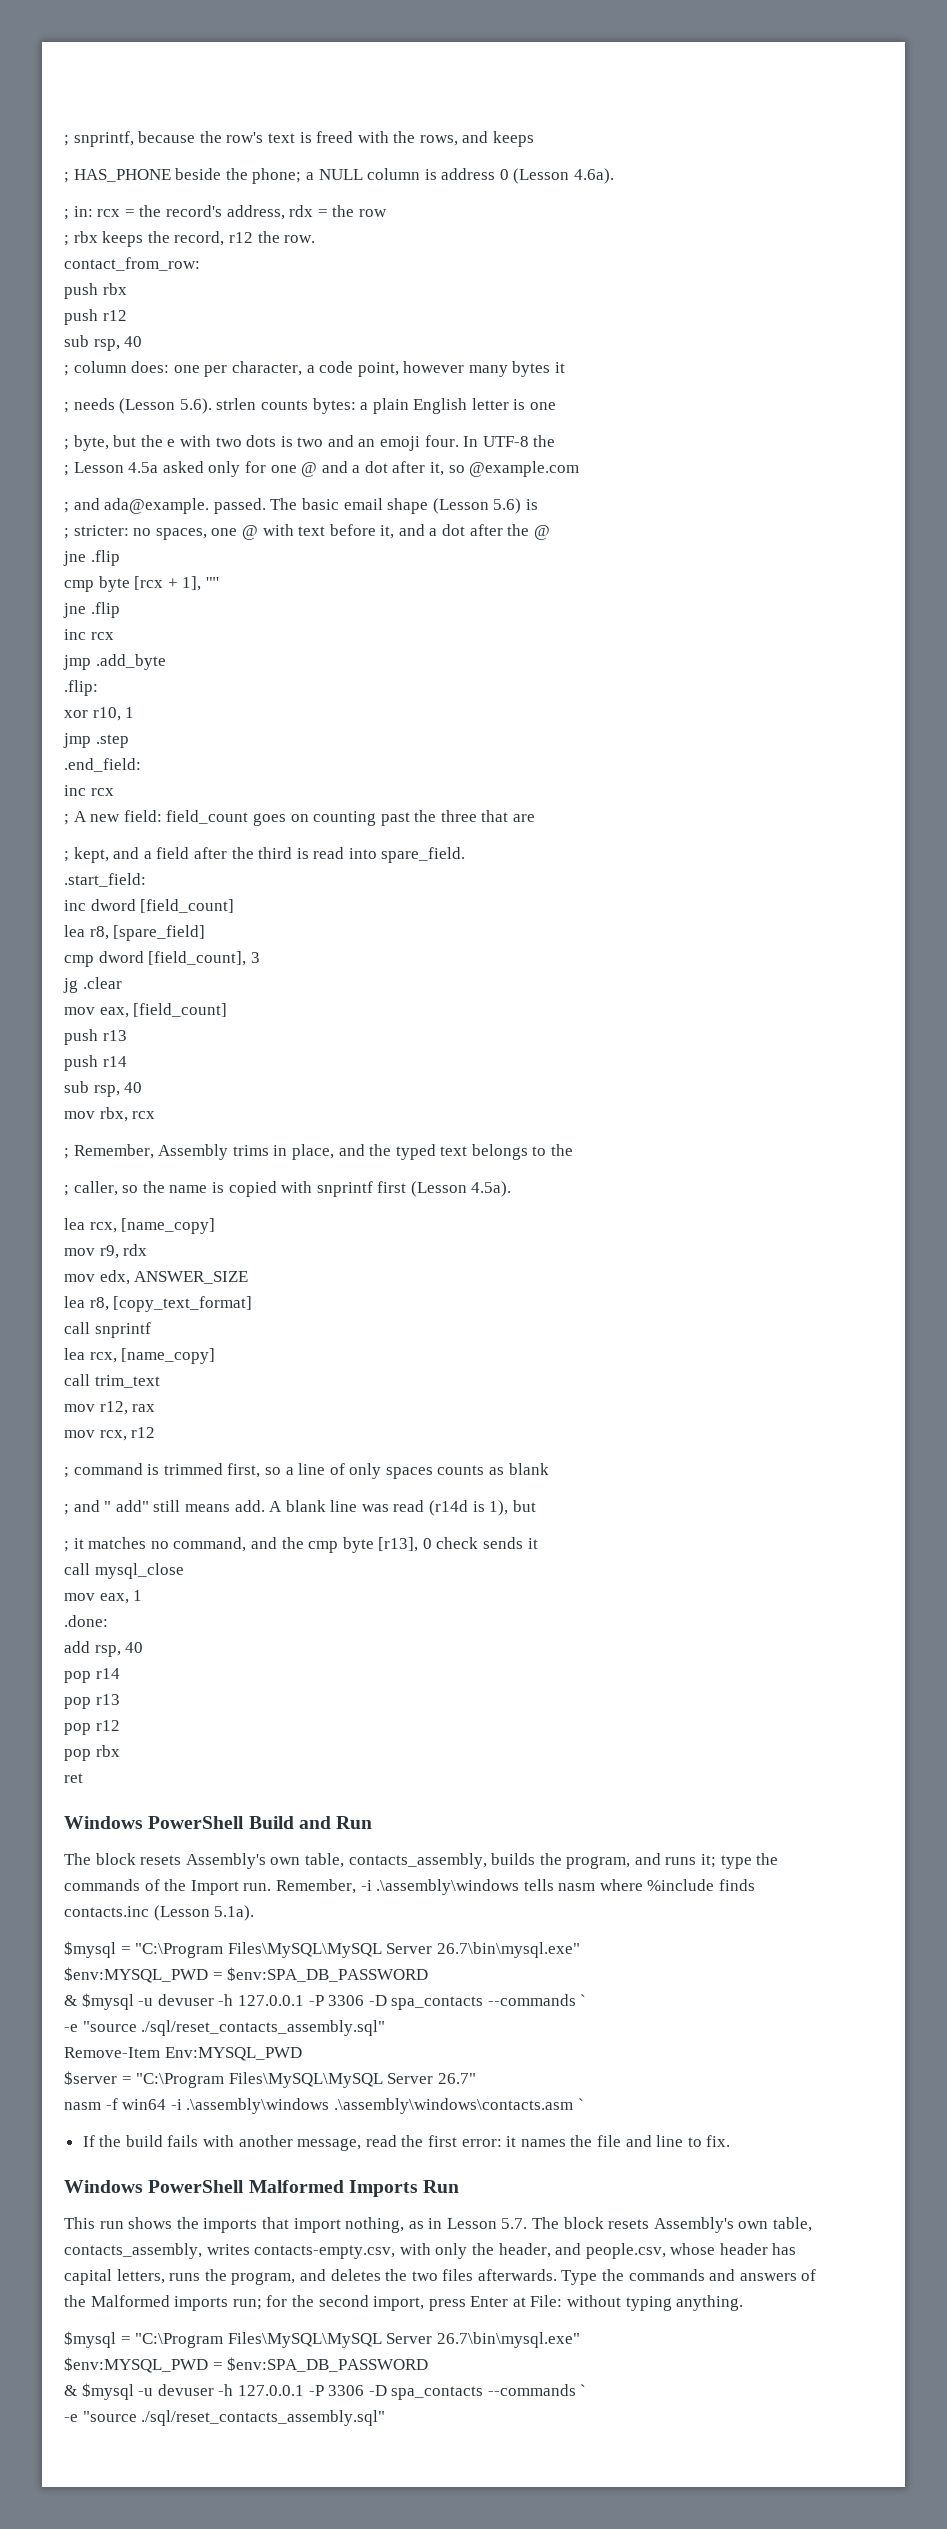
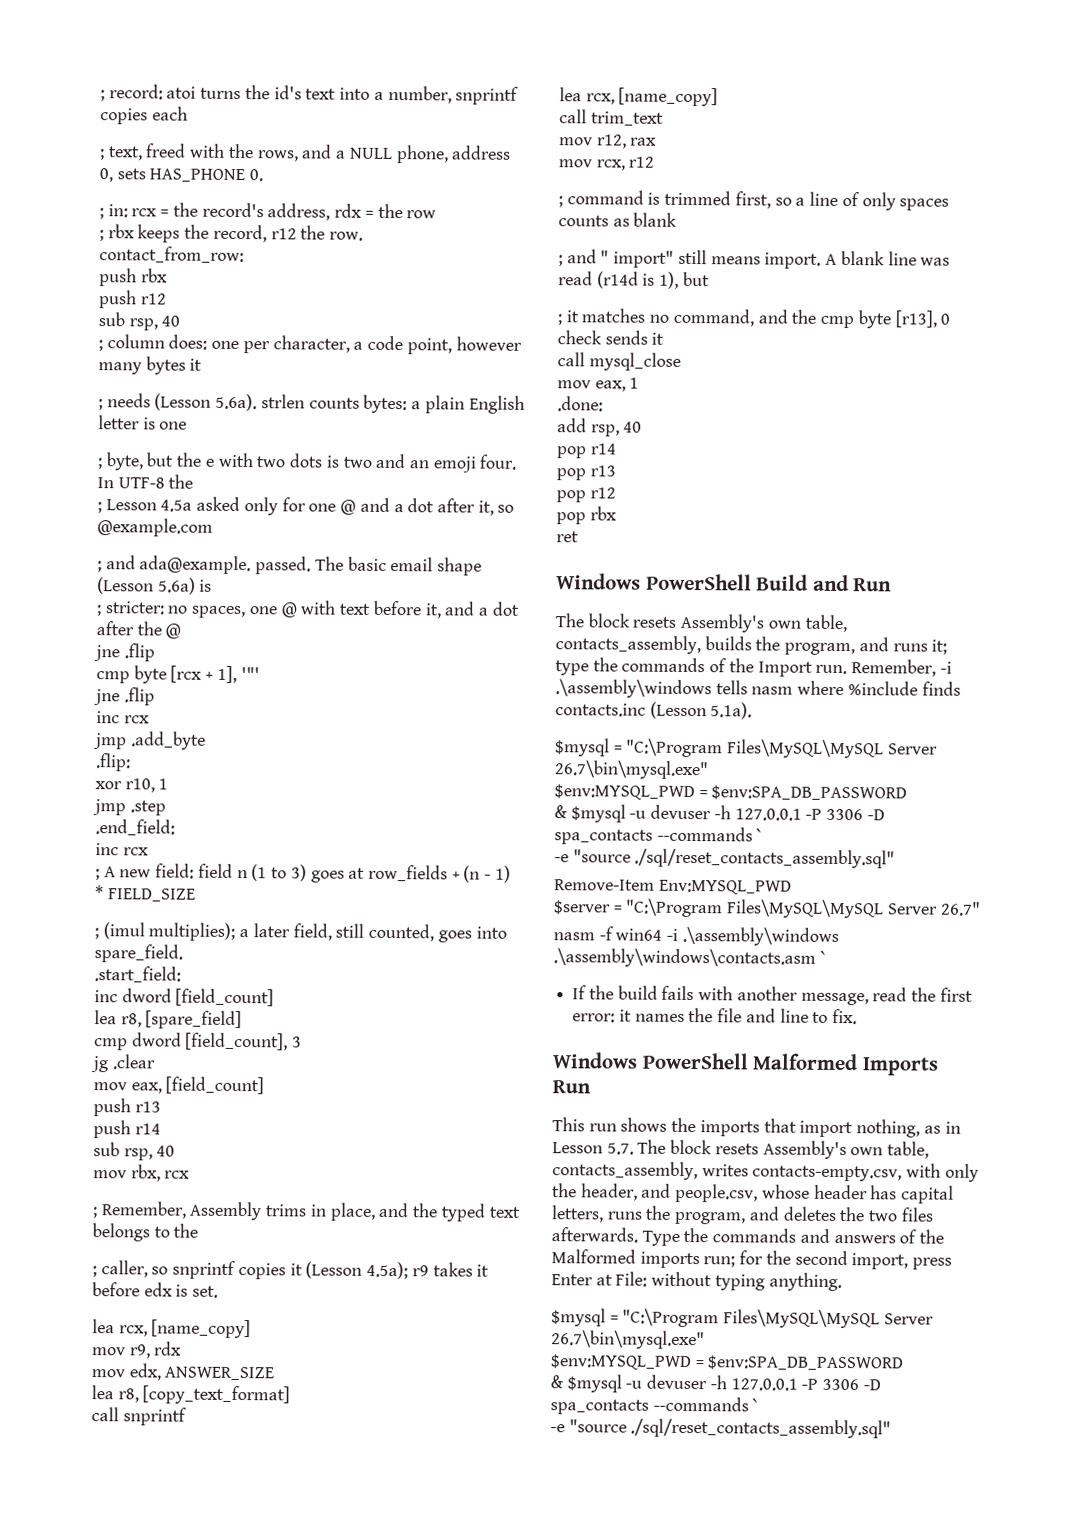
- ; snprintf, because the row's text is freed with the rows, and keeps
- ; HAS_PHONE beside the phone; a NULL column is address 0 (Lesson 4.6a).
+ ; record: atoi turns the id's text into a number, snprintf copies each
+ ; text, freed with the rows, and a NULL phone, address 0, sets HAS_PHONE 0.
- ; needs (Lesson 5.6). strlen counts bytes: a plain English letter is one
+ ; needs (Lesson 5.6a). strlen counts bytes: a plain English letter is one
- The basic email shape (Lesson 5.6) is
+ The basic email shape (Lesson 5.6a) is
- ; A new field: field_count goes on counting past the three that are
- ; kept, and a field after the third is read into spare_field.
+ ; A new field: field n (1 to 3) goes at row_fields + (n - 1) * FIELD_SIZE
+ ; (imul multiplies); a later field, still counted, goes into spare_field.
- ; caller, so the name is copied with snprintf first (Lesson 4.5a).
+ ; caller, so snprintf copies it (Lesson 4.5a); r9 takes it before edx is set.
- ; and " add" still means add.
+ ; and " import" still means import.

